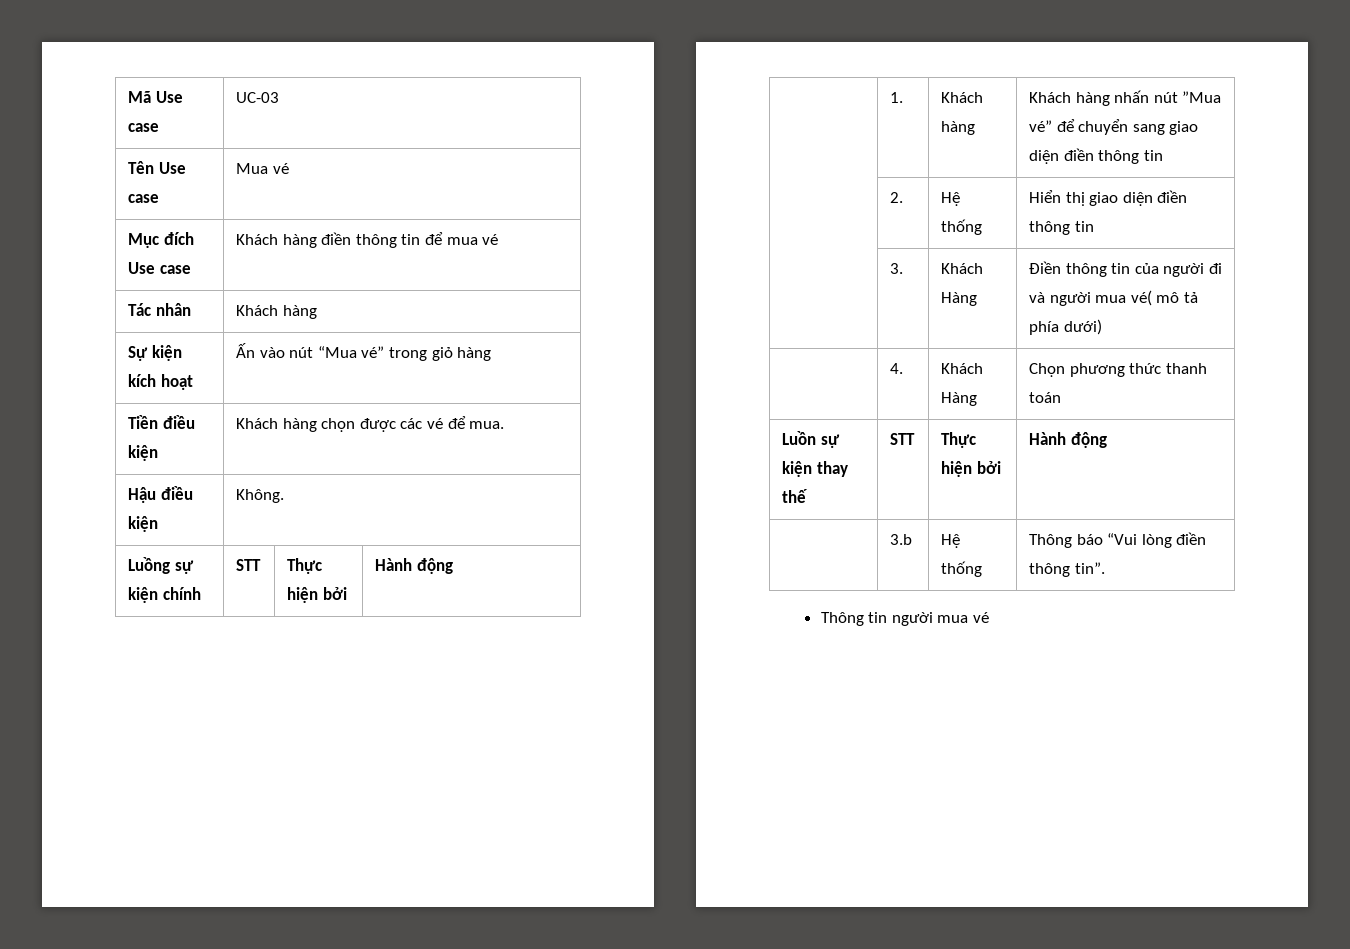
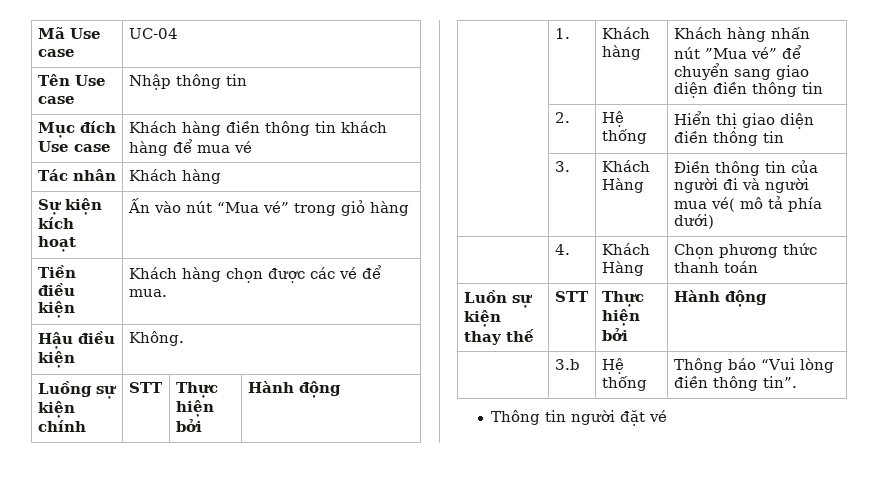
- Mã Use case | UC-03
+ Mã Use case | UC-04
- Tên Use case | Mua vé
+ Tên Use case | Nhập thông tin
- Mục đích Use case | Khách hàng điền thông tin để mua vé
+ Mục đích Use case | Khách hàng điền thông tin khách hàng để mua vé
- Thông tin người mua vé
+ Thông tin người đặt vé

